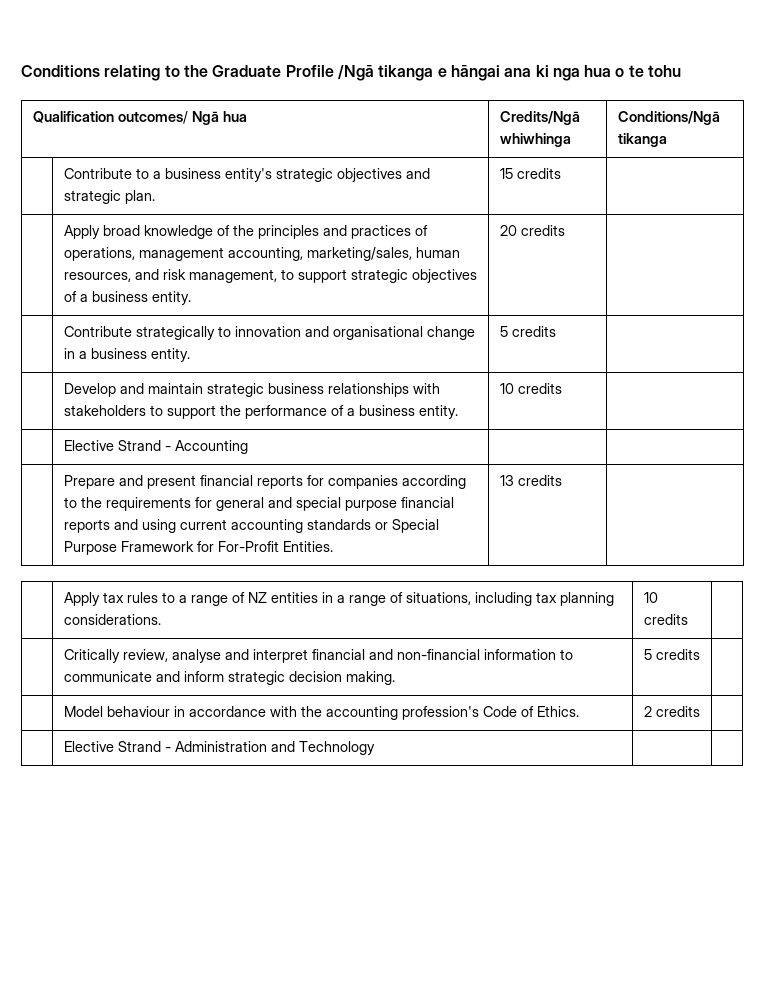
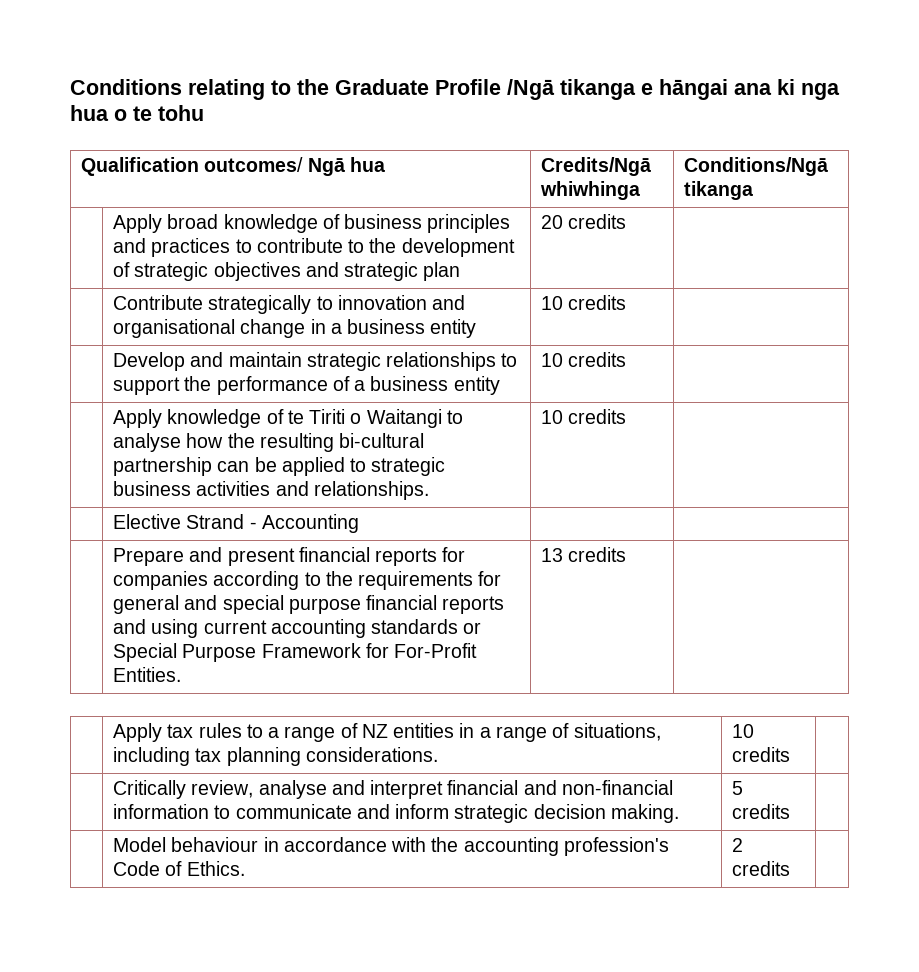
- | Contribute to a business entity's strategic objectives and strategic plan. | 15 credits |
- | Apply broad knowledge of the principles and practices of operations, management accounting, marketing/sales, human resources, and risk management, to support strategic objectives of a business entity. | 20 credits |
+ | Apply broad knowledge of business principles and practices to contribute to the development of strategic objectives and strategic plan | 20 credits |
- | Contribute strategically to innovation and organisational change in a business entity. | 5 credits |
+ | Contribute strategically to innovation and organisational change in a business entity | 10 credits |
- | Develop and maintain strategic business relationships with stakeholders to support the performance of a business entity. | 10 credits |
+ | Develop and maintain strategic relationships to support the performance of a business entity | 10 credits |
+ | Apply knowledge of te Tiriti o Waitangi to analyse how the resulting bi-cultural partnership can be applied to strategic business activities and relationships. | 10 credits |
- | Elective Strand - Administration and Technology | |

